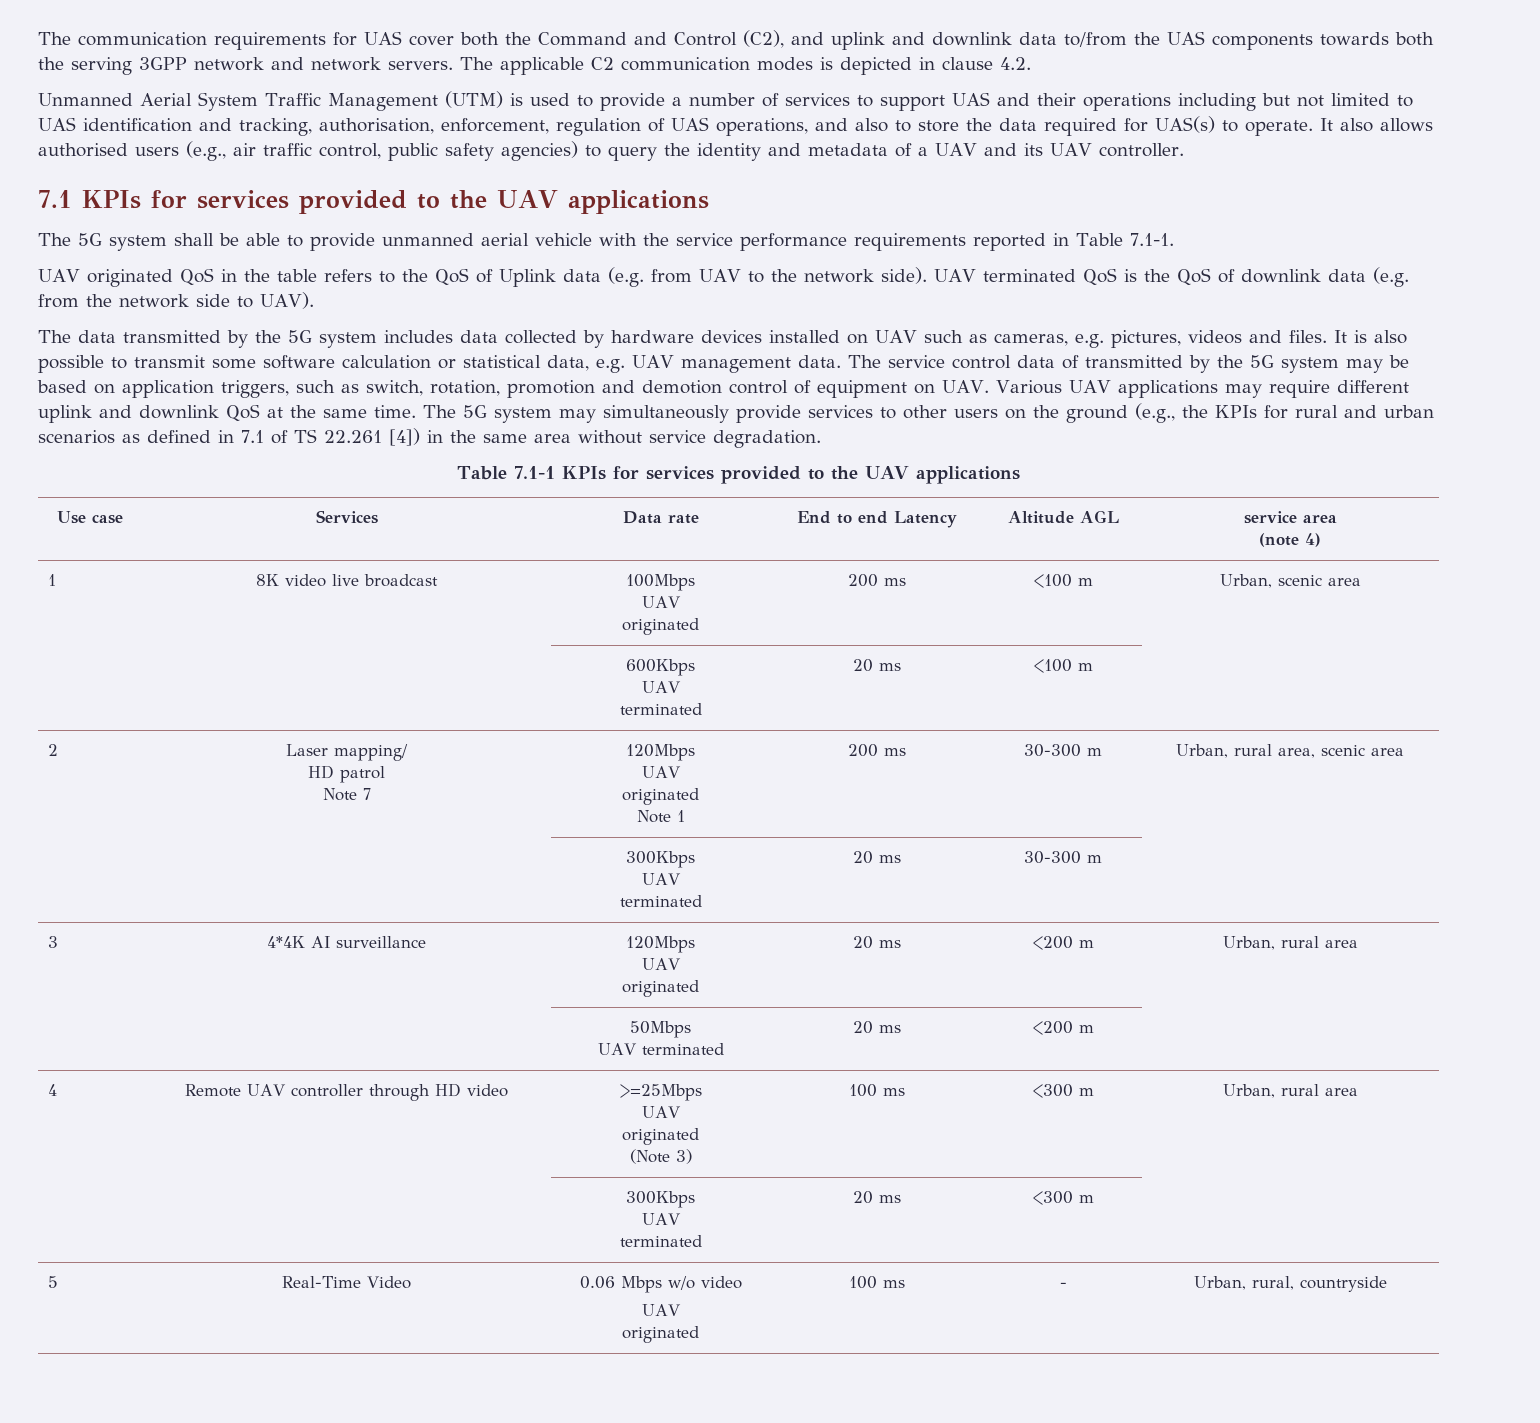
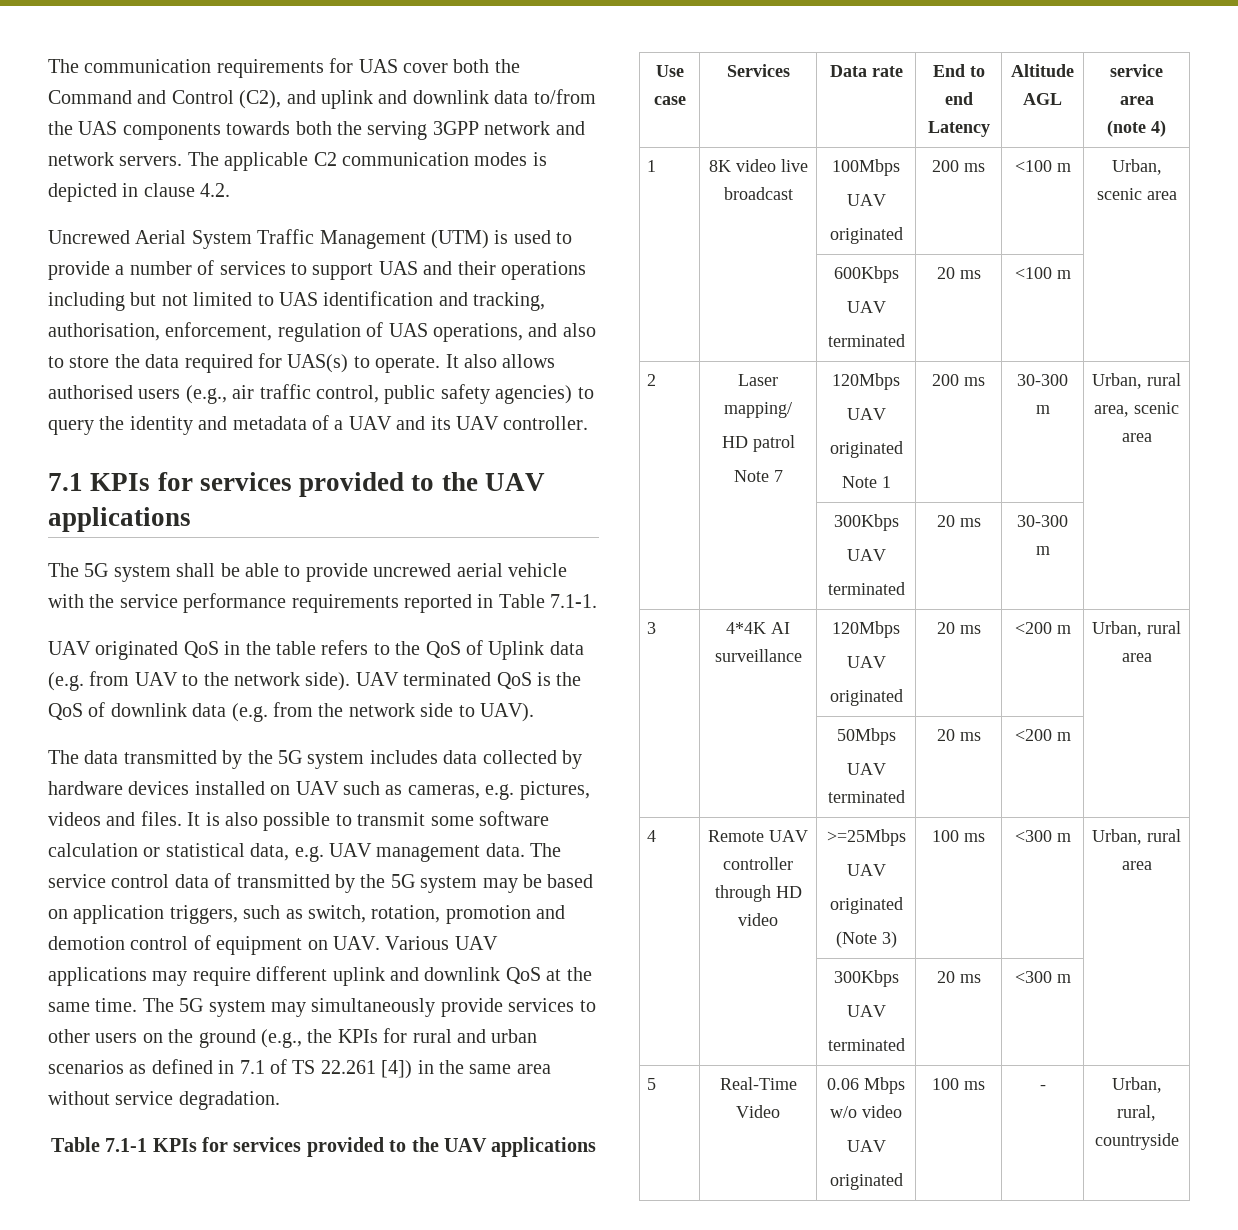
- Unmanned Aerial System Traffic Management (UTM) is used to provide a number of services to support UAS and their operations including but not limited to UAS identification and tracking, authorisation, enforcement, regulation of UAS operations, and also to store the data required for UAS(s) to operate.
+ Uncrewed Aerial System Traffic Management (UTM) is used to provide a number of services to support UAS and their operations including but not limited to UAS identification and tracking, authorisation, enforcement, regulation of UAS operations, and also to store the data required for UAS(s) to operate.
- The 5G system shall be able to provide unmanned aerial vehicle with the service performance requirements reported in Table 7.1-1.
+ The 5G system shall be able to provide uncrewed aerial vehicle with the service performance requirements reported in Table 7.1-1.

